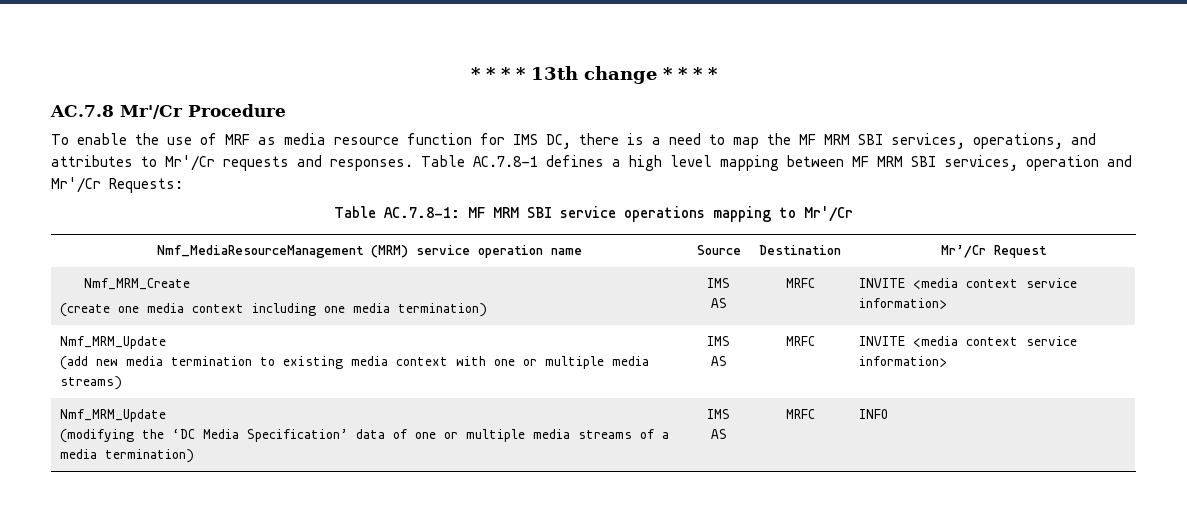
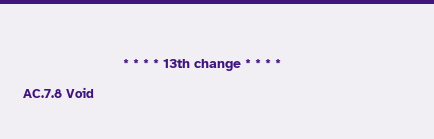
- AC.7.8 Mr'/Cr Procedure
- To enable the use of MRF as media resource function for IMS DC, there is a need to map the MF MRM SBI services, operations, and attributes to Mr'/Cr requests and responses. Table AC.7.8-1 defines a high level mapping between MF MRM SBI services, operation and Mr'/Cr Requests:
- Table AC.7.8-1: MF MRM SBI service operations mapping to Mr'/Cr
- Nmf_MediaResourceManagement (MRM) service operation name | Source | Destination | Mr’/Cr Request
- Nmf_MRM_Create
- (create one media context including one media termination) | IMS AS | MRFC | INVITE <media context service information>
- Nmf_MRM_Update
- (add new media termination to existing media context with one or multiple media streams) | IMS AS | MRFC | INVITE <media context service information>
- Nmf_MRM_Update
- (modifying the ‘DC Media Specification’ data of one or multiple media streams of a media termination) | IMS AS | MRFC | INFO
+ AC.7.8 Void

